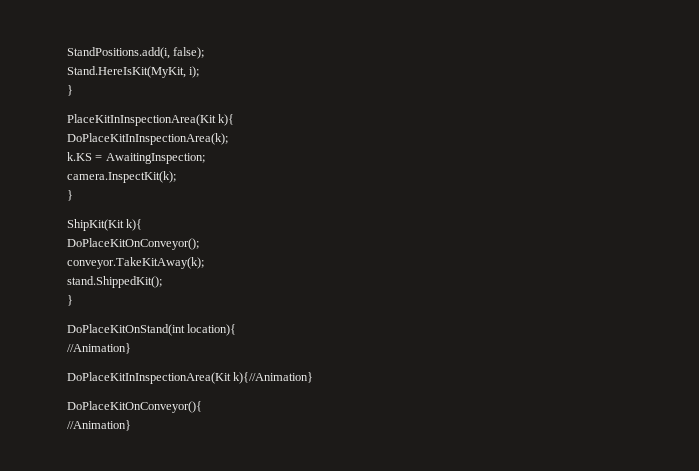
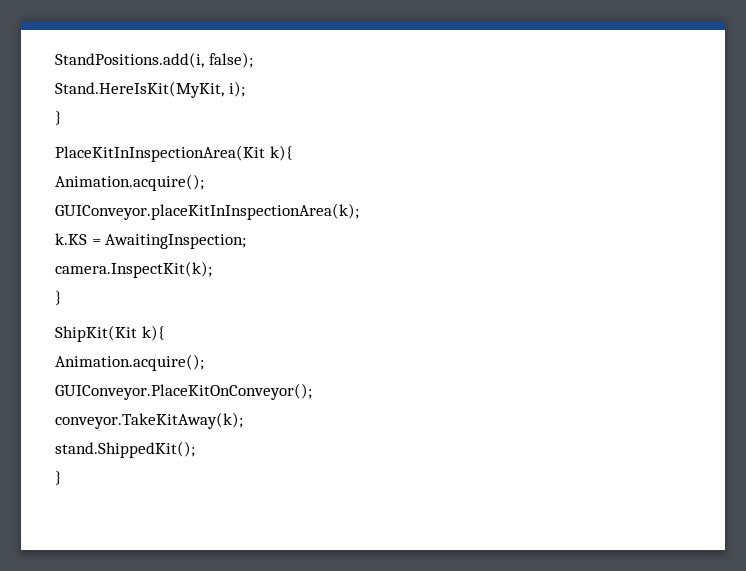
  PlaceKitInInspectionArea(Kit k){
- DoPlaceKitInInspectionArea(k);
+ Animation.acquire();
+ GUIConveyor.placeKitInInspectionArea(k);
  ShipKit(Kit k){
- DoPlaceKitOnConveyor();
+ Animation.acquire();
+ GUIConveyor.PlaceKitOnConveyor();
- DoPlaceKitOnStand(int location){
- //Animation}
- DoPlaceKitInInspectionArea(Kit k){//Animation}
- DoPlaceKitOnConveyor(){
- //Animation}

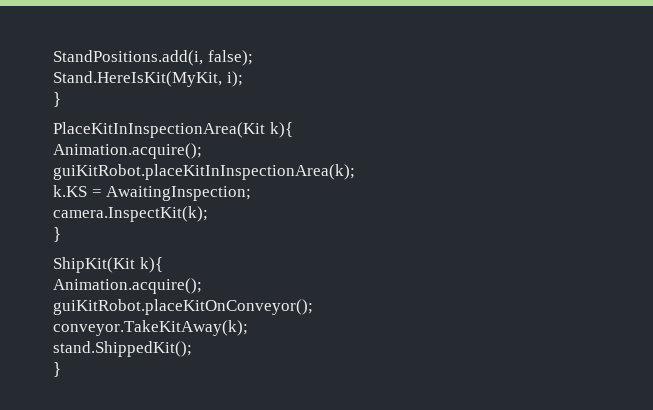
- GUIConveyor.placeKitInInspectionArea(k);
+ guiKitRobot.placeKitInInspectionArea(k);
- GUIConveyor.PlaceKitOnConveyor();
+ guiKitRobot.placeKitOnConveyor();

